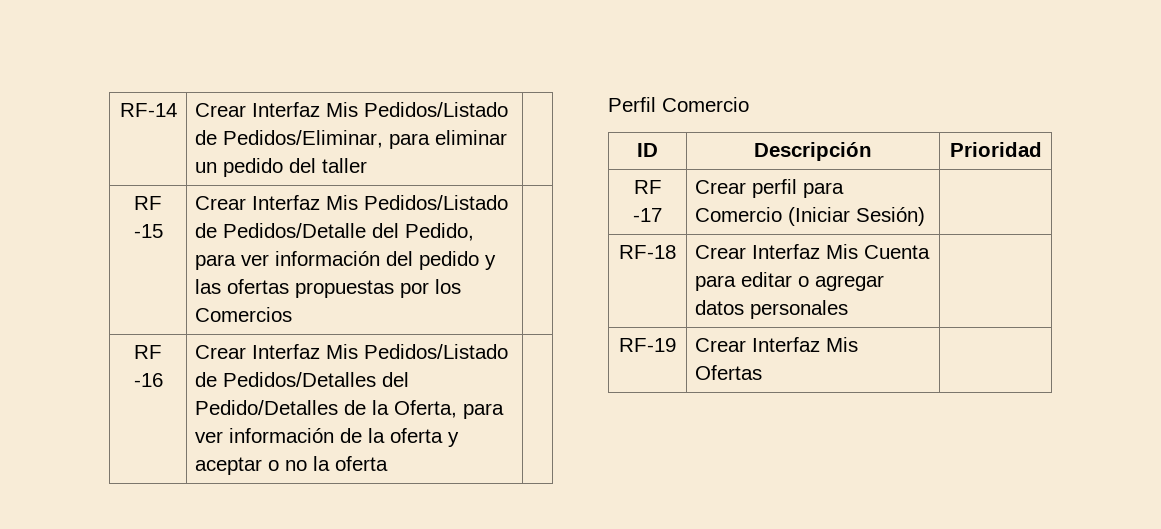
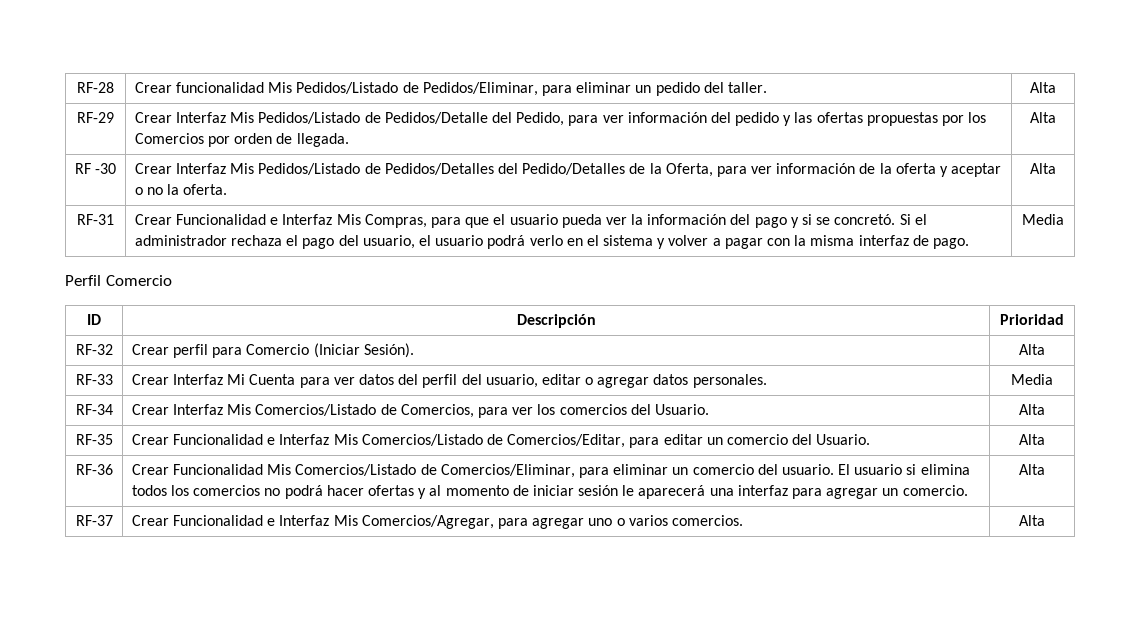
- RF-14 | Crear Interfaz Mis Pedidos/Listado de Pedidos/Eliminar, para eliminar un pedido del taller |
- RF -15 | Crear Interfaz Mis Pedidos/Listado de Pedidos/Detalle del Pedido, para ver información del pedido y las ofertas propuestas por los Comercios |
- RF -16 | Crear Interfaz Mis Pedidos/Listado de Pedidos/Detalles del Pedido/Detalles de la Oferta, para ver información de la oferta y aceptar o no la oferta |
+ RF-28 | Crear funcionalidad Mis Pedidos/Listado de Pedidos/Eliminar, para eliminar un pedido del taller. | Alta
+ RF-29 | Crear Interfaz Mis Pedidos/Listado de Pedidos/Detalle del Pedido, para ver información del pedido y las ofertas propuestas por los Comercios por orden de llegada. | Alta
+ RF -30 | Crear Interfaz Mis Pedidos/Listado de Pedidos/Detalles del Pedido/Detalles de la Oferta, para ver información de la oferta y aceptar o no la oferta. | Alta
+ RF-31 | Crear Funcionalidad e Interfaz Mis Compras, para que el usuario pueda ver la información del pago y si se concretó. Si el administrador rechaza el pago del usuario, el usuario podrá verlo en el sistema y volver a pagar con la misma interfaz de pago. | Media
- RF -17 | Crear perfil para Comercio (Iniciar Sesión) |
- RF-18 | Crear Interfaz Mis Cuenta para editar o agregar datos personales |
- RF-19 | Crear Interfaz Mis Ofertas |
+ RF-32 | Crear perfil para Comercio (Iniciar Sesión). | Alta
+ RF-33 | Crear Interfaz Mi Cuenta para ver datos del perfil del usuario, editar o agregar datos personales. | Media
+ RF-34 | Crear Interfaz Mis Comercios/Listado de Comercios, para ver los comercios del Usuario. | Alta
+ RF-35 | Crear Funcionalidad e Interfaz Mis Comercios/Listado de Comercios/Editar, para editar un comercio del Usuario. | Alta
+ RF-36 | Crear Funcionalidad Mis Comercios/Listado de Comercios/Eliminar, para eliminar un comercio del usuario. El usuario si elimina todos los comercios no podrá hacer ofertas y al momento de iniciar sesión le aparecerá una interfaz para agregar un comercio. | Alta
+ RF-37 | Crear Funcionalidad e Interfaz Mis Comercios/Agregar, para agregar uno o varios comercios. | Alta

